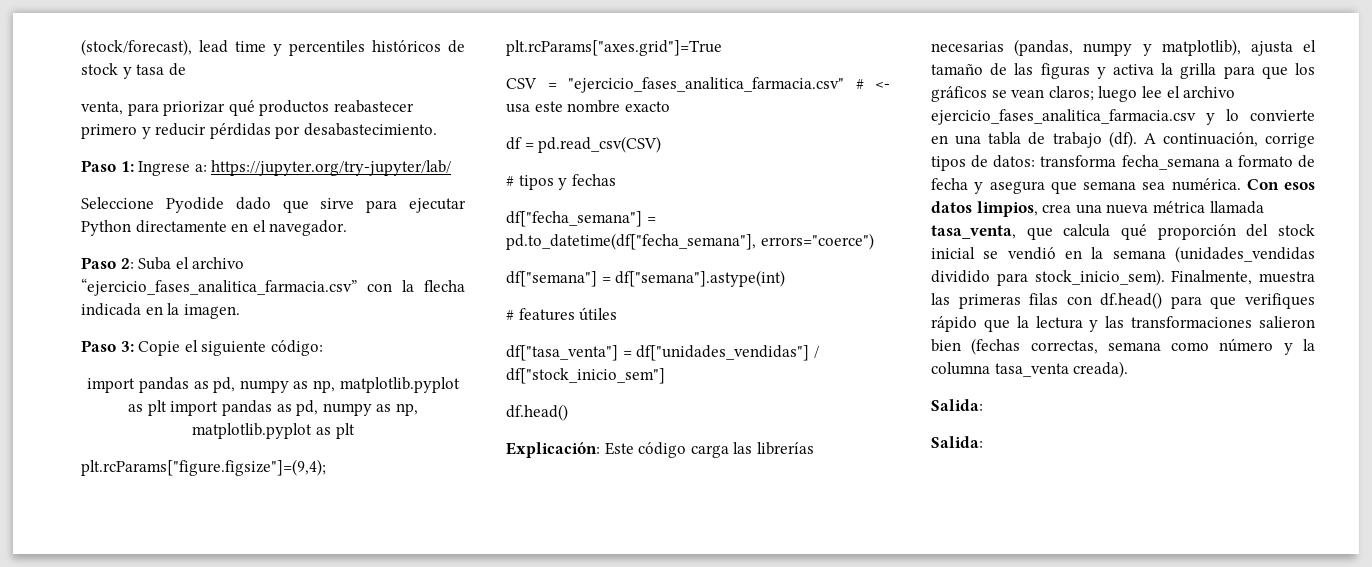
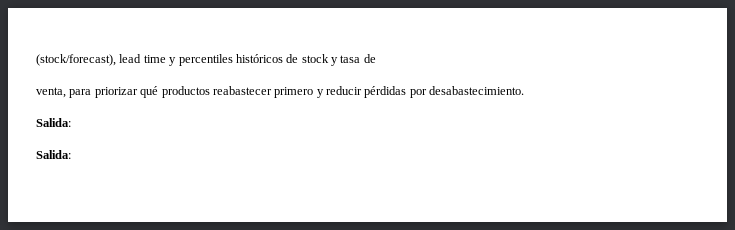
- Paso 1: Ingrese a: https://jupyter.org/try-jupyter/lab/
- Seleccione Pyodide dado que sirve para ejecutar Python directamente en el navegador.
- Paso 2: Suba el archivo “ejercicio_fases_analitica_farmacia.csv” con la flecha indicada en la imagen.
- Paso 3: Copie el siguiente código:
- import pandas as pd, numpy as np, matplotlib.pyplot as plt import pandas as pd, numpy as np, matplotlib.pyplot as plt
- plt.rcParams["figure.figsize"]=(9,4); plt.rcParams["axes.grid"]=True
- CSV = "ejercicio_fases_analitica_farmacia.csv" # <- usa este nombre exacto
- df = pd.read_csv(CSV)
- # tipos y fechas
- df["fecha_semana"] = pd.to_datetime(df["fecha_semana"], errors="coerce")
- df["semana"] = df["semana"].astype(int)
- # features útiles
- df["tasa_venta"] = df["unidades_vendidas"] / df["stock_inicio_sem"]
- df.head()
- Explicación: Este código carga las librerías necesarias (pandas, numpy y matplotlib), ajusta el tamaño de las figuras y activa la grilla para que los gráficos se vean claros; luego lee el archivo ejercicio_fases_analitica_farmacia.csv y lo convierte en una tabla de trabajo (df). A continuación, corrige tipos de datos: transforma fecha_semana a formato de fecha y asegura que semana sea numérica. Con esos datos limpios, crea una nueva métrica llamada tasa_venta, que calcula qué proporción del stock inicial se vendió en la semana (unidades_vendidas dividido para stock_inicio_sem). Finalmente, muestra las primeras filas con df.head() para que verifiques rápido que la lectura y las transformaciones salieron bien (fechas correctas, semana como número y la columna tasa_venta creada).

